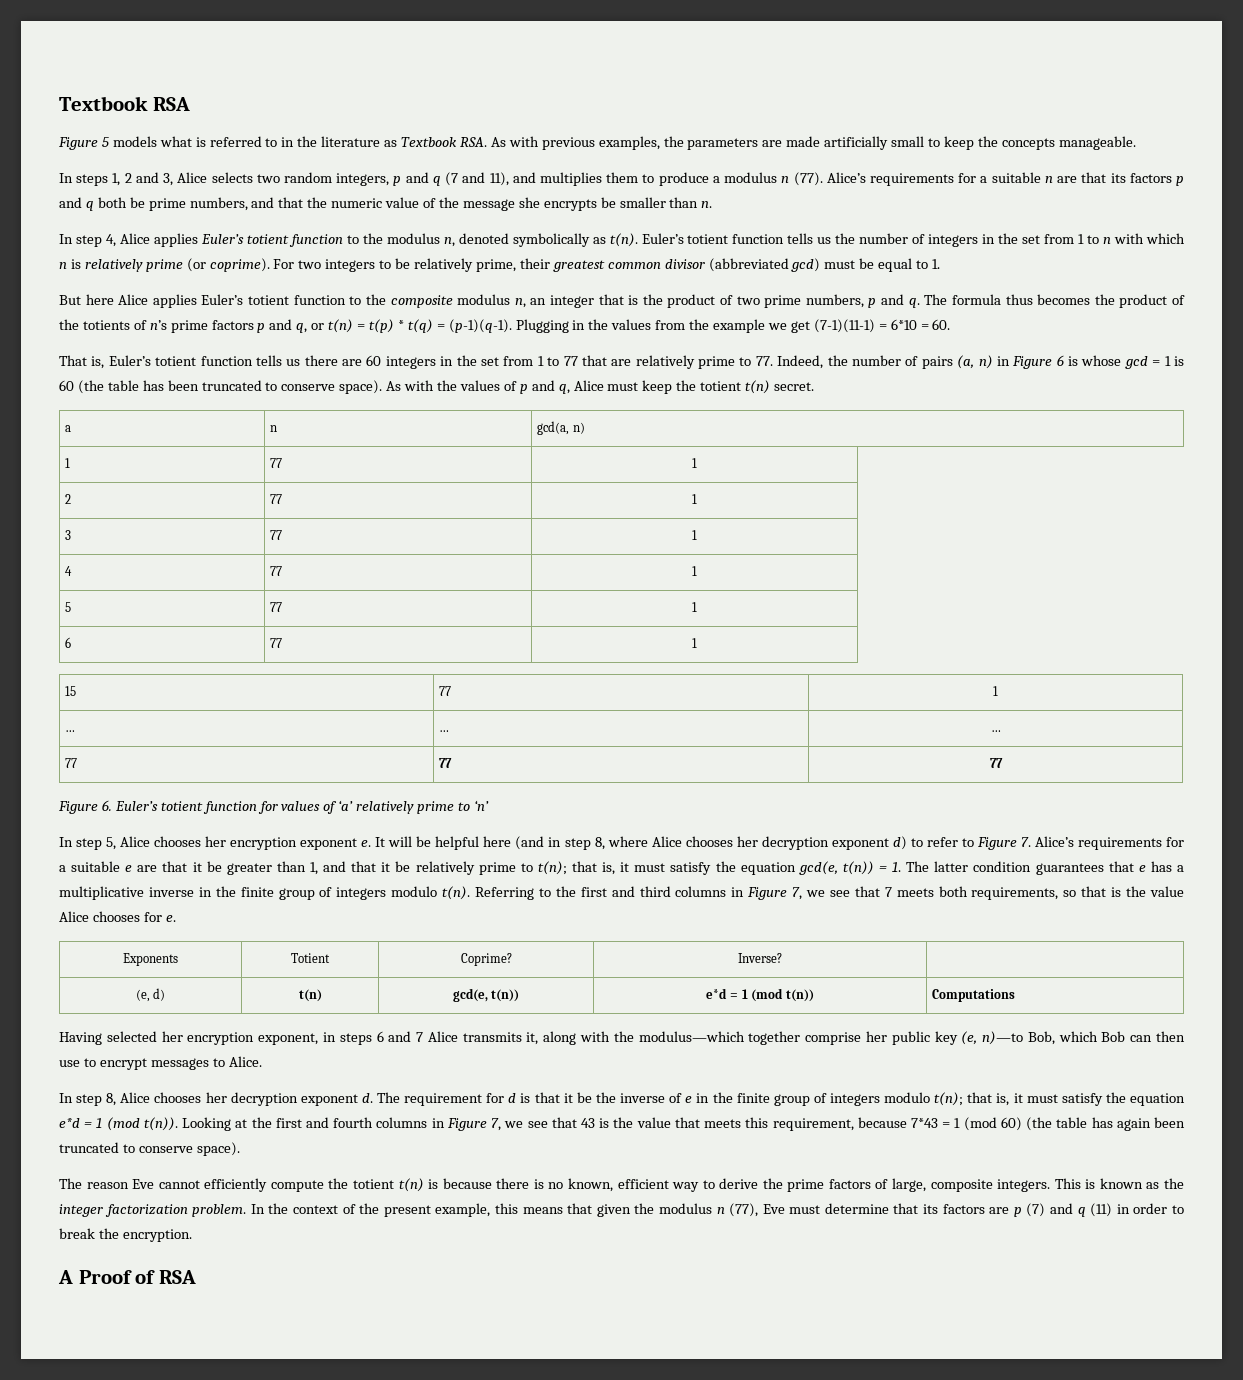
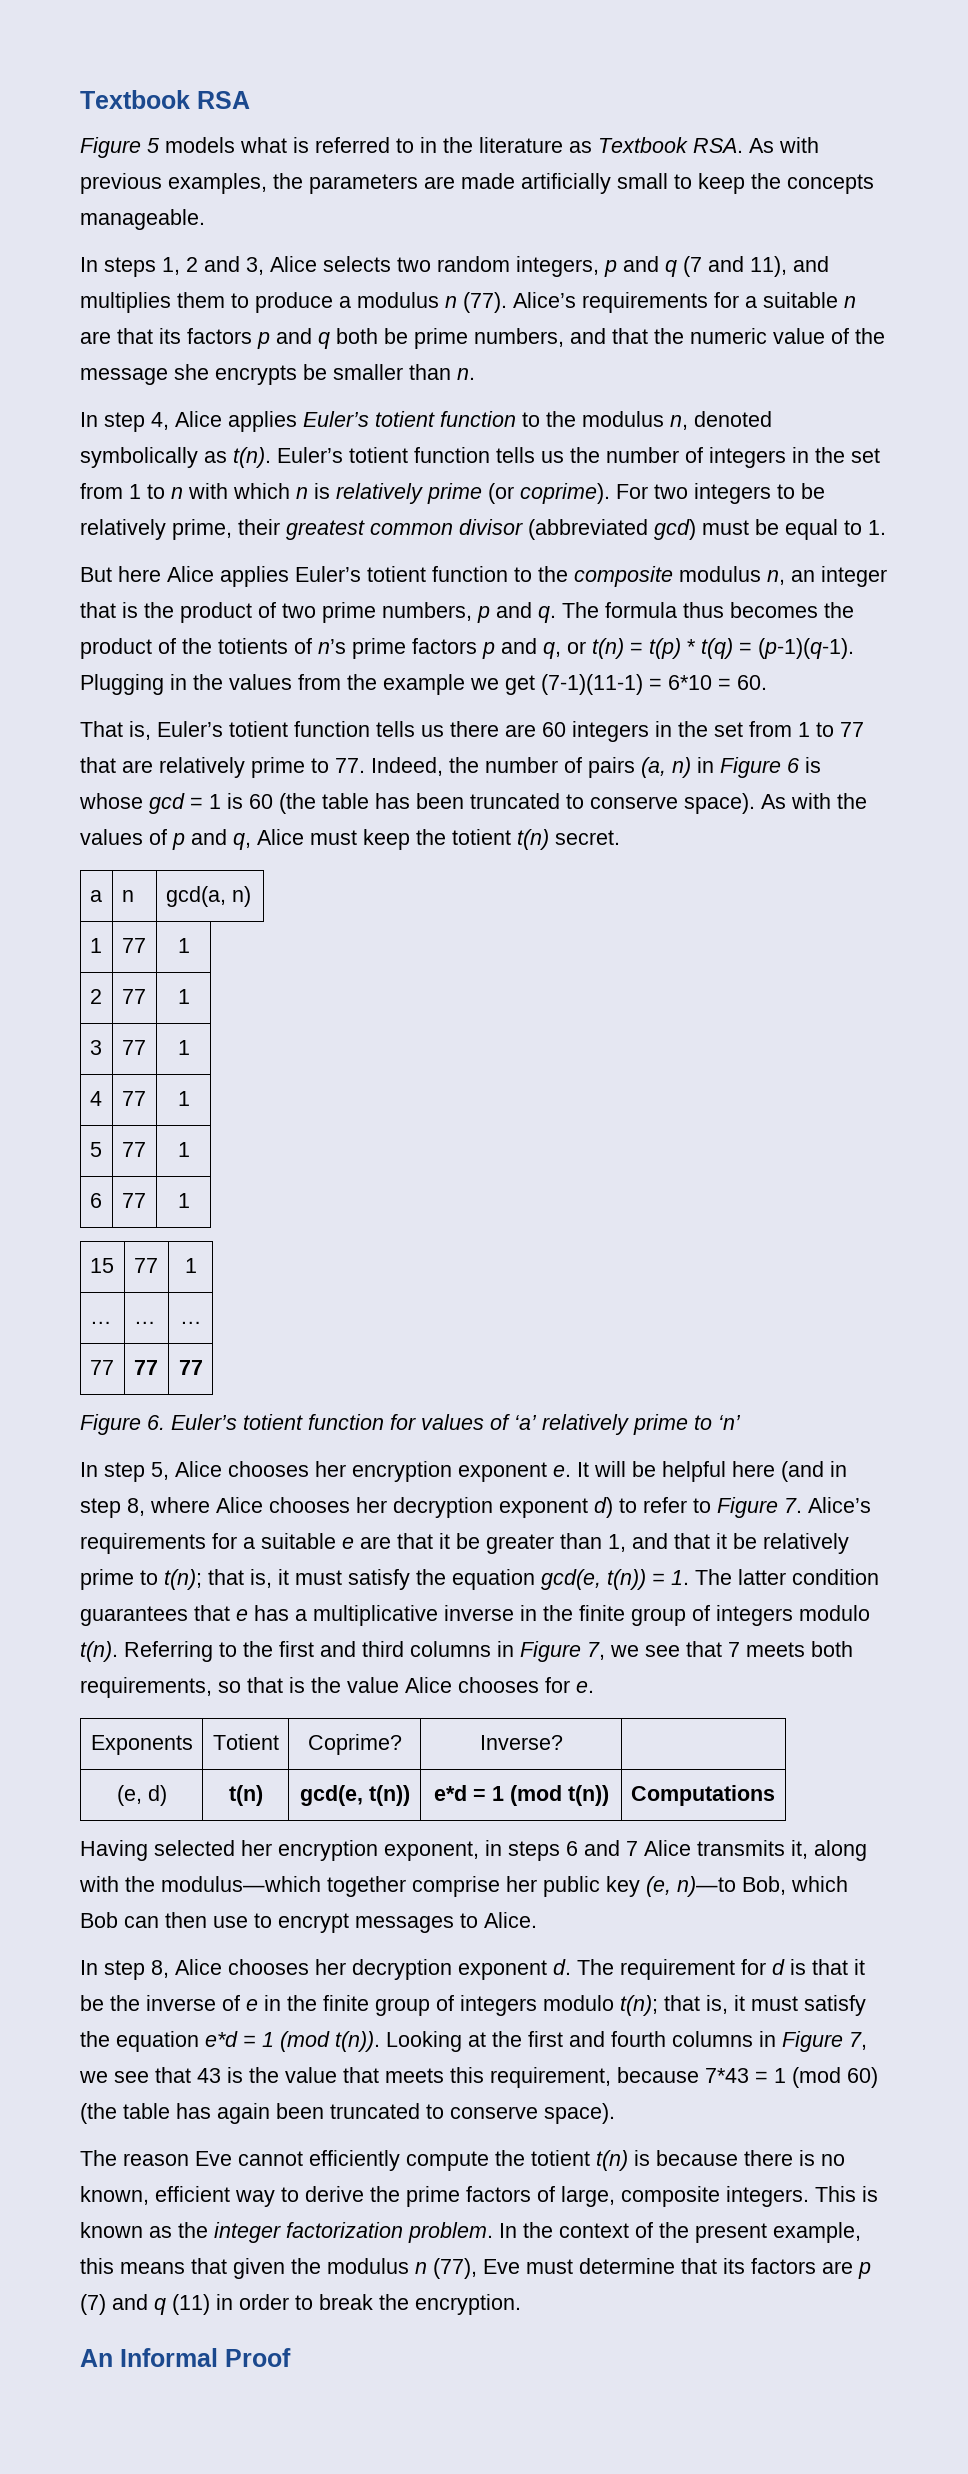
- A Proof of RSA
+ An Informal Proof

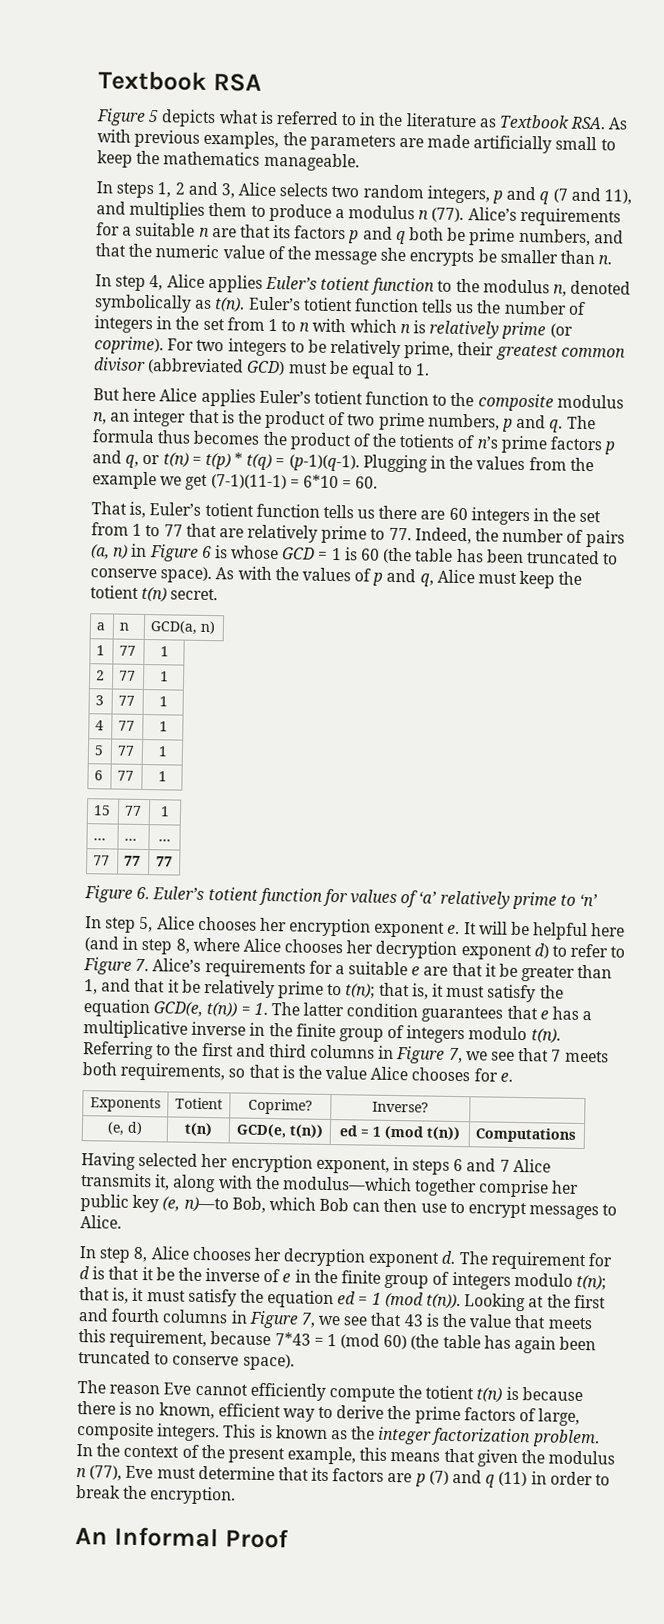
- Figure 5 models what is referred to in the literature as Textbook RSA. As with previous examples, the parameters are made artificially small to keep the concepts manageable.
+ Figure 5 depicts what is referred to in the literature as Textbook RSA. As with previous examples, the parameters are made artificially small to keep the mathematics manageable.
- For two integers to be relatively prime, their greatest common divisor (abbreviated gcd) must be equal to 1.
+ For two integers to be relatively prime, their greatest common divisor (abbreviated GCD) must be equal to 1.
- That is, Euler’s totient function tells us there are 60 integers in the set from 1 to 77 that are relatively prime to 77. Indeed, the number of pairs (a, n) in Figure 6 is whose gcd = 1 is 60 (the table has been truncated to conserve space).
+ That is, Euler’s totient function tells us there are 60 integers in the set from 1 to 77 that are relatively prime to 77. Indeed, the number of pairs (a, n) in Figure 6 is whose GCD = 1 is 60 (the table has been truncated to conserve space).
- a | n | gcd(a, n)
+ a | n | GCD(a, n)
- that is, it must satisfy the equation gcd(e, t(n)) = 1. The latter condition guarantees that e has a multiplicative inverse in the finite group of integers modulo t(n).
+ that is, it must satisfy the equation GCD(e, t(n)) = 1. The latter condition guarantees that e has a multiplicative inverse in the finite group of integers modulo t(n).
- (e, d) | t(n) | gcd(e, t(n)) | e*d = 1 (mod t(n)) | Computations
+ (e, d) | t(n) | GCD(e, t(n)) | ed = 1 (mod t(n)) | Computations
- The requirement for d is that it be the inverse of e in the finite group of integers modulo t(n); that is, it must satisfy the equation e*d = 1 (mod t(n)).
+ The requirement for d is that it be the inverse of e in the finite group of integers modulo t(n); that is, it must satisfy the equation ed = 1 (mod t(n)).

